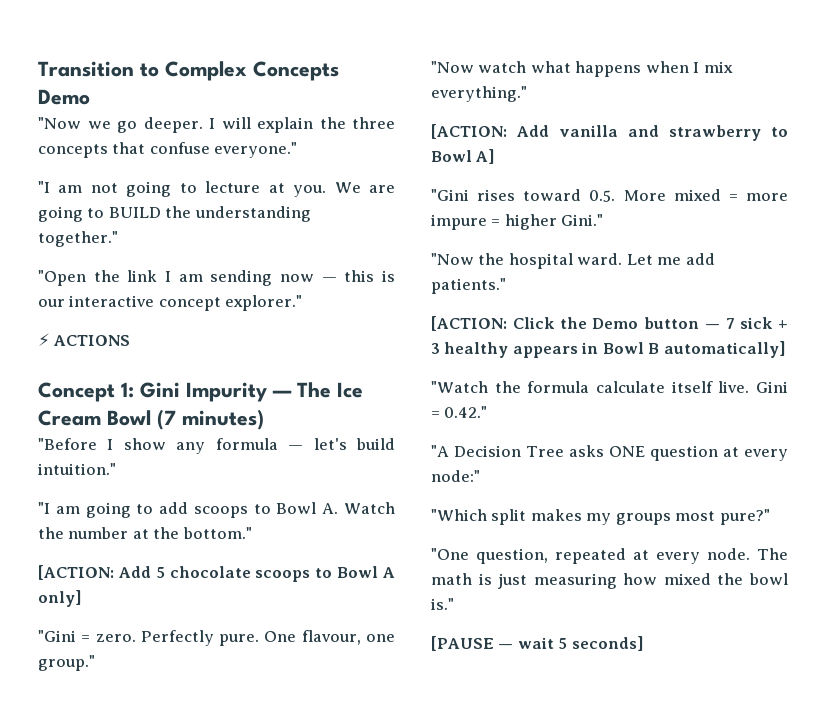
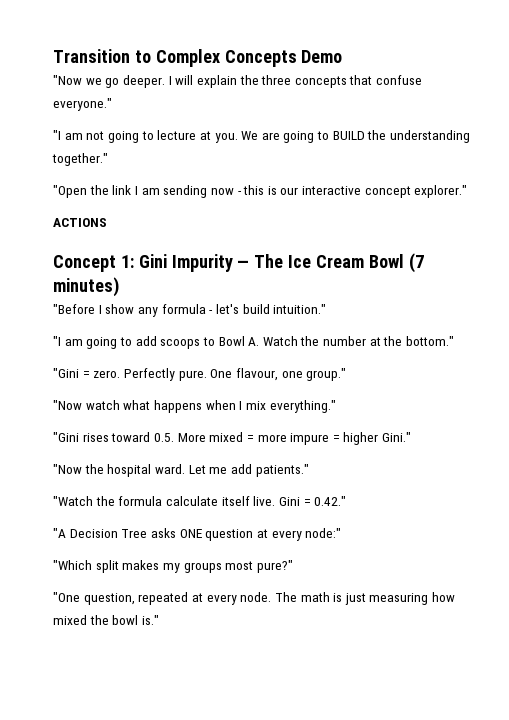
- "Open the link I am sending now — this is our interactive concept explorer."
+ "Open the link I am sending now - this is our interactive concept explorer."
- ⚡ ACTIONS
+ ACTIONS
- "Before I show any formula — let's build intuition."
+ "Before I show any formula - let's build intuition."
- [ACTION: Add 5 chocolate scoops to Bowl A only]
- [ACTION: Add vanilla and strawberry to Bowl A]
- [ACTION: Click the Demo button — 7 sick + 3 healthy appears in Bowl B automatically]
- [PAUSE — wait 5 seconds]

